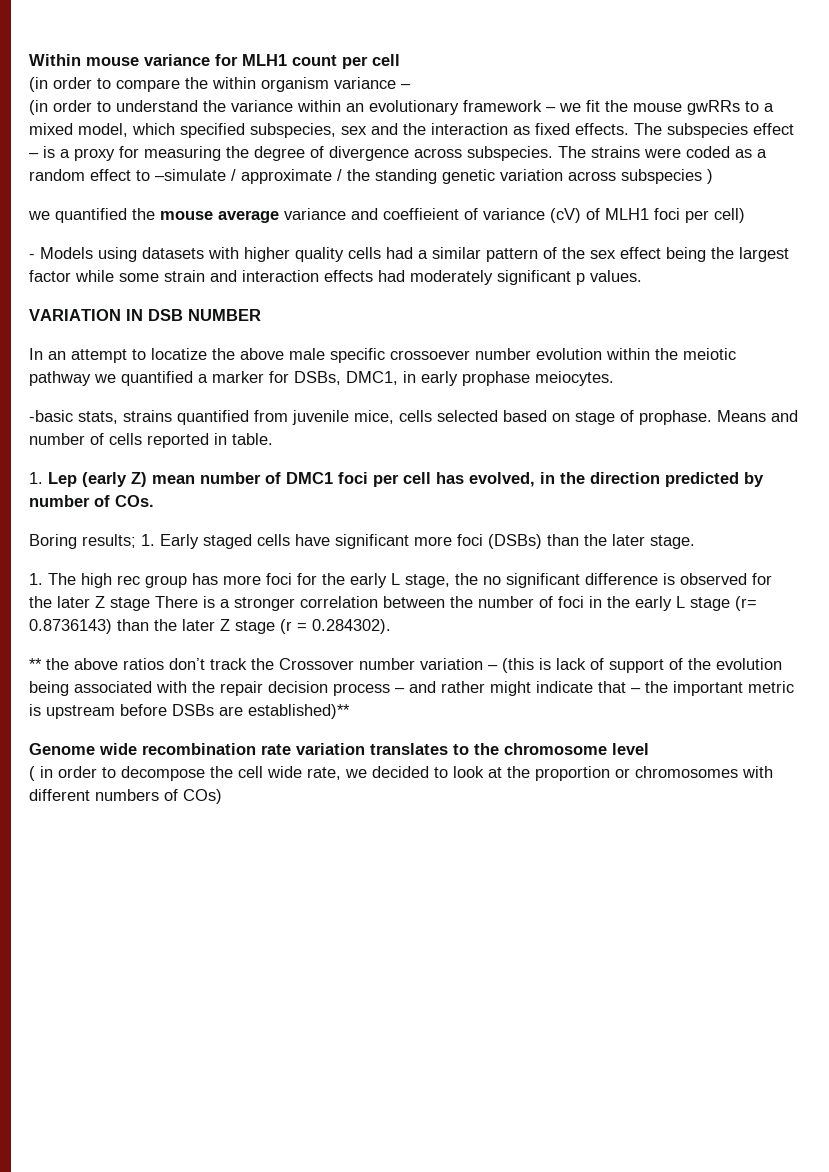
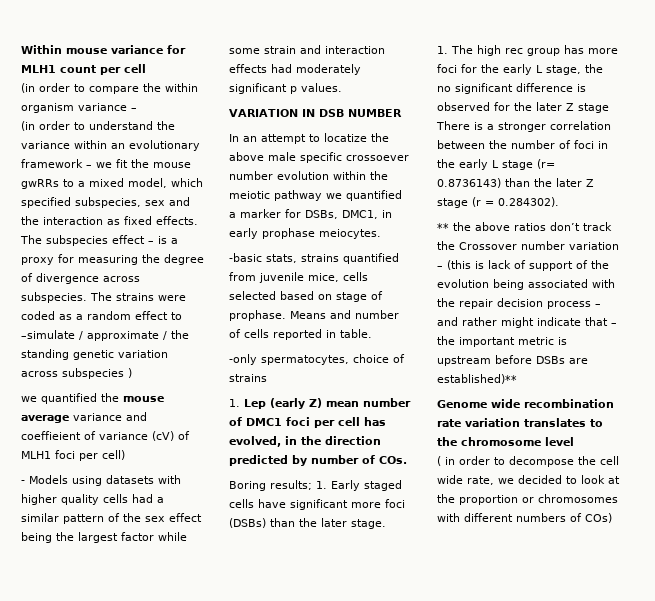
+ -only spermatocytes, choice of strains

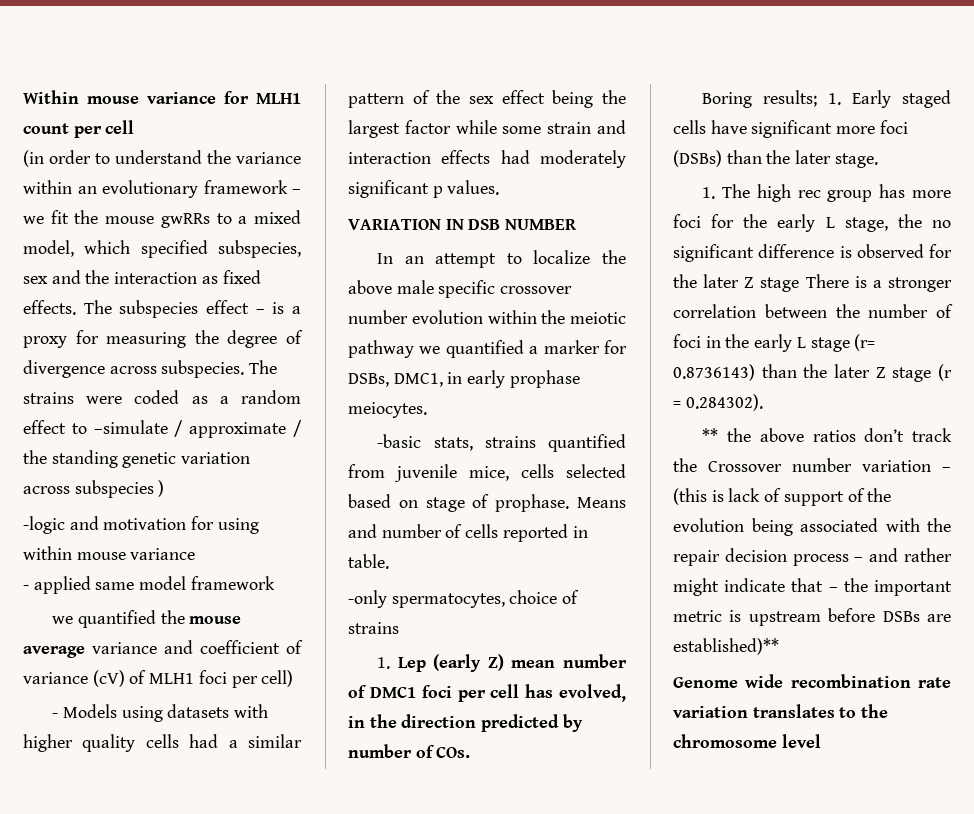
- (in order to compare the within organism variance –
+ -logic and motivation for using within mouse variance
+ - applied same model framework
- we quantified the mouse average variance and coeffieient of variance (cV) of MLH1 foci per cell)
+ we quantified the mouse average variance and coefficient of variance (cV) of MLH1 foci per cell)
- In an attempt to locatize the above male specific crossoever number evolution within the meiotic pathway we quantified a marker for DSBs, DMC1, in early prophase meiocytes.
+ In an attempt to localize the above male specific crossover number evolution within the meiotic pathway we quantified a marker for DSBs, DMC1, in early prophase meiocytes.
- ( in order to decompose the cell wide rate, we decided to look at the proportion or chromosomes with different numbers of COs)

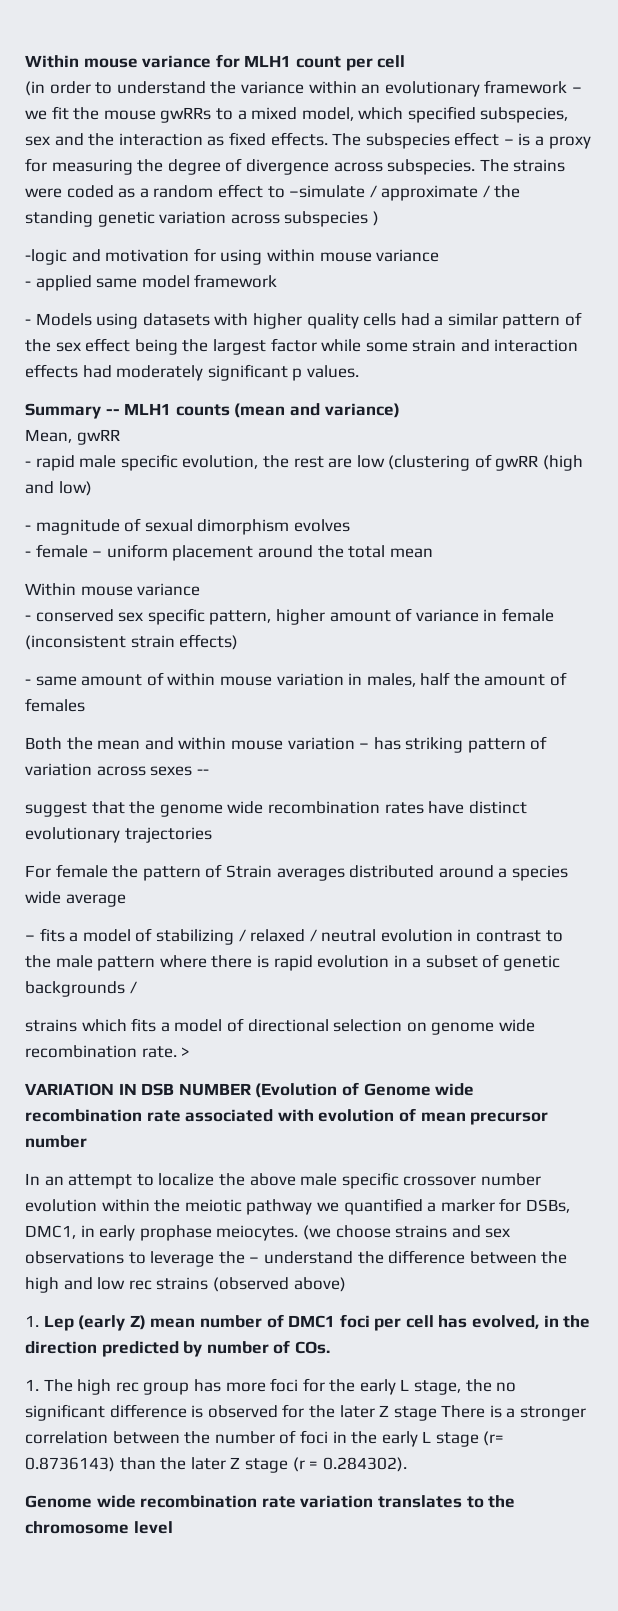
- we quantified the mouse average variance and coefficient of variance (cV) of MLH1 foci per cell)
- VARIATION IN DSB NUMBER
+ Summary -- MLH1 counts (mean and variance)
+ Mean, gwRR
+ - rapid male specific evolution, the rest are low (clustering of gwRR (high and low)
+ - magnitude of sexual dimorphism evolves
+ - female – uniform placement around the total mean
+ Within mouse variance
+ - conserved sex specific pattern, higher amount of variance in female (inconsistent strain effects)
+ - same amount of within mouse variation in males, half the amount of females
+ Both the mean and within mouse variation – has striking pattern of variation across sexes --
+ suggest that the genome wide recombination rates have distinct evolutionary trajectories
+ For female the pattern of Strain averages distributed around a species wide average
+ – fits a model of stabilizing / relaxed / neutral evolution in contrast to the male pattern where there is rapid evolution in a subset of genetic backgrounds /
+ strains which fits a model of directional selection on genome wide recombination rate. >
+ VARIATION IN DSB NUMBER (Evolution of Genome wide recombination rate associated with evolution of mean precursor number
- In an attempt to localize the above male specific crossover number evolution within the meiotic pathway we quantified a marker for DSBs, DMC1, in early prophase meiocytes.
- -basic stats, strains quantified from juvenile mice, cells selected based on stage of prophase. Means and number of cells reported in table.
- -only spermatocytes, choice of strains
+ In an attempt to localize the above male specific crossover number evolution within the meiotic pathway we quantified a marker for DSBs, DMC1, in early prophase meiocytes. (we choose strains and sex observations to leverage the – understand the difference between the high and low rec strains (observed above)
- Boring results; 1. Early staged cells have significant more foci (DSBs) than the later stage.
- ** the above ratios don’t track the Crossover number variation – (this is lack of support of the evolution being associated with the repair decision process – and rather might indicate that – the important metric is upstream before DSBs are established)**

